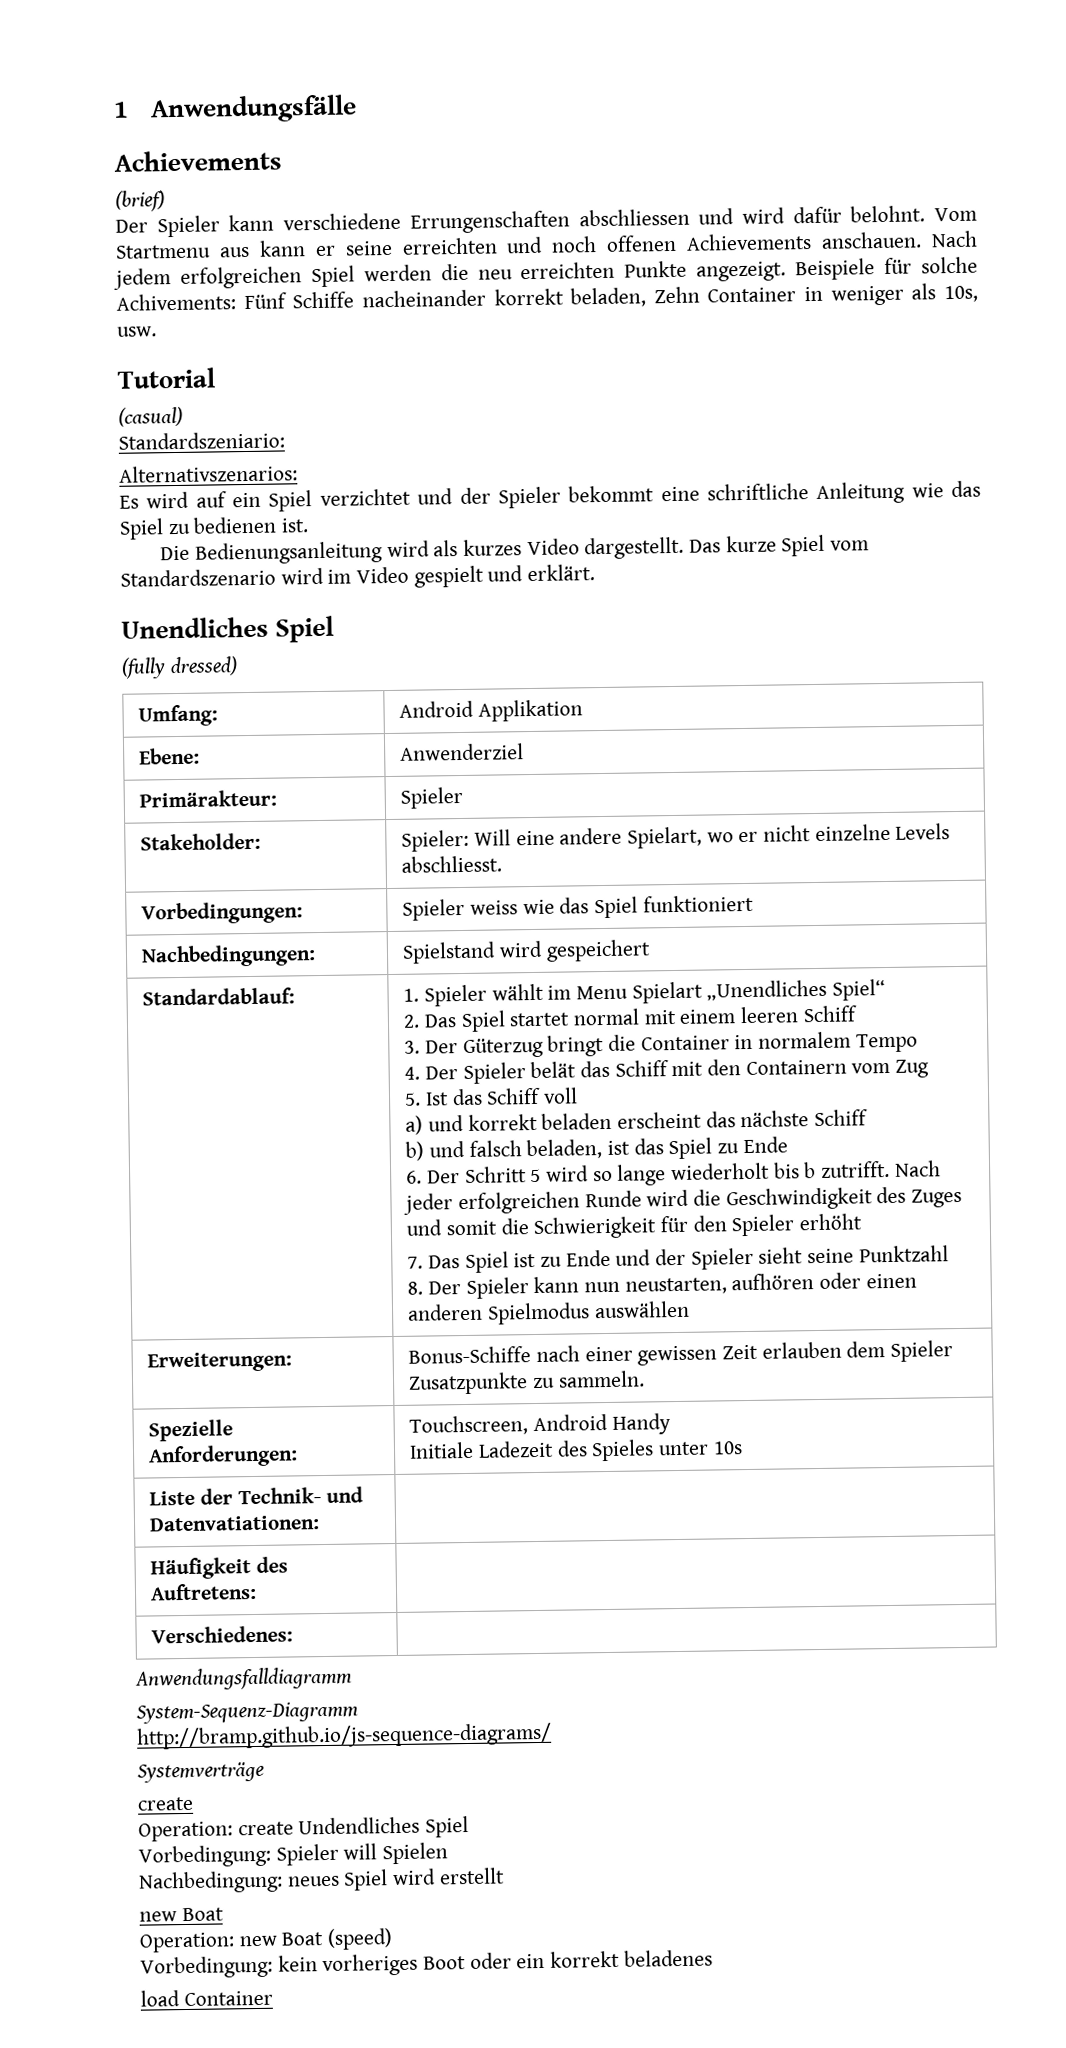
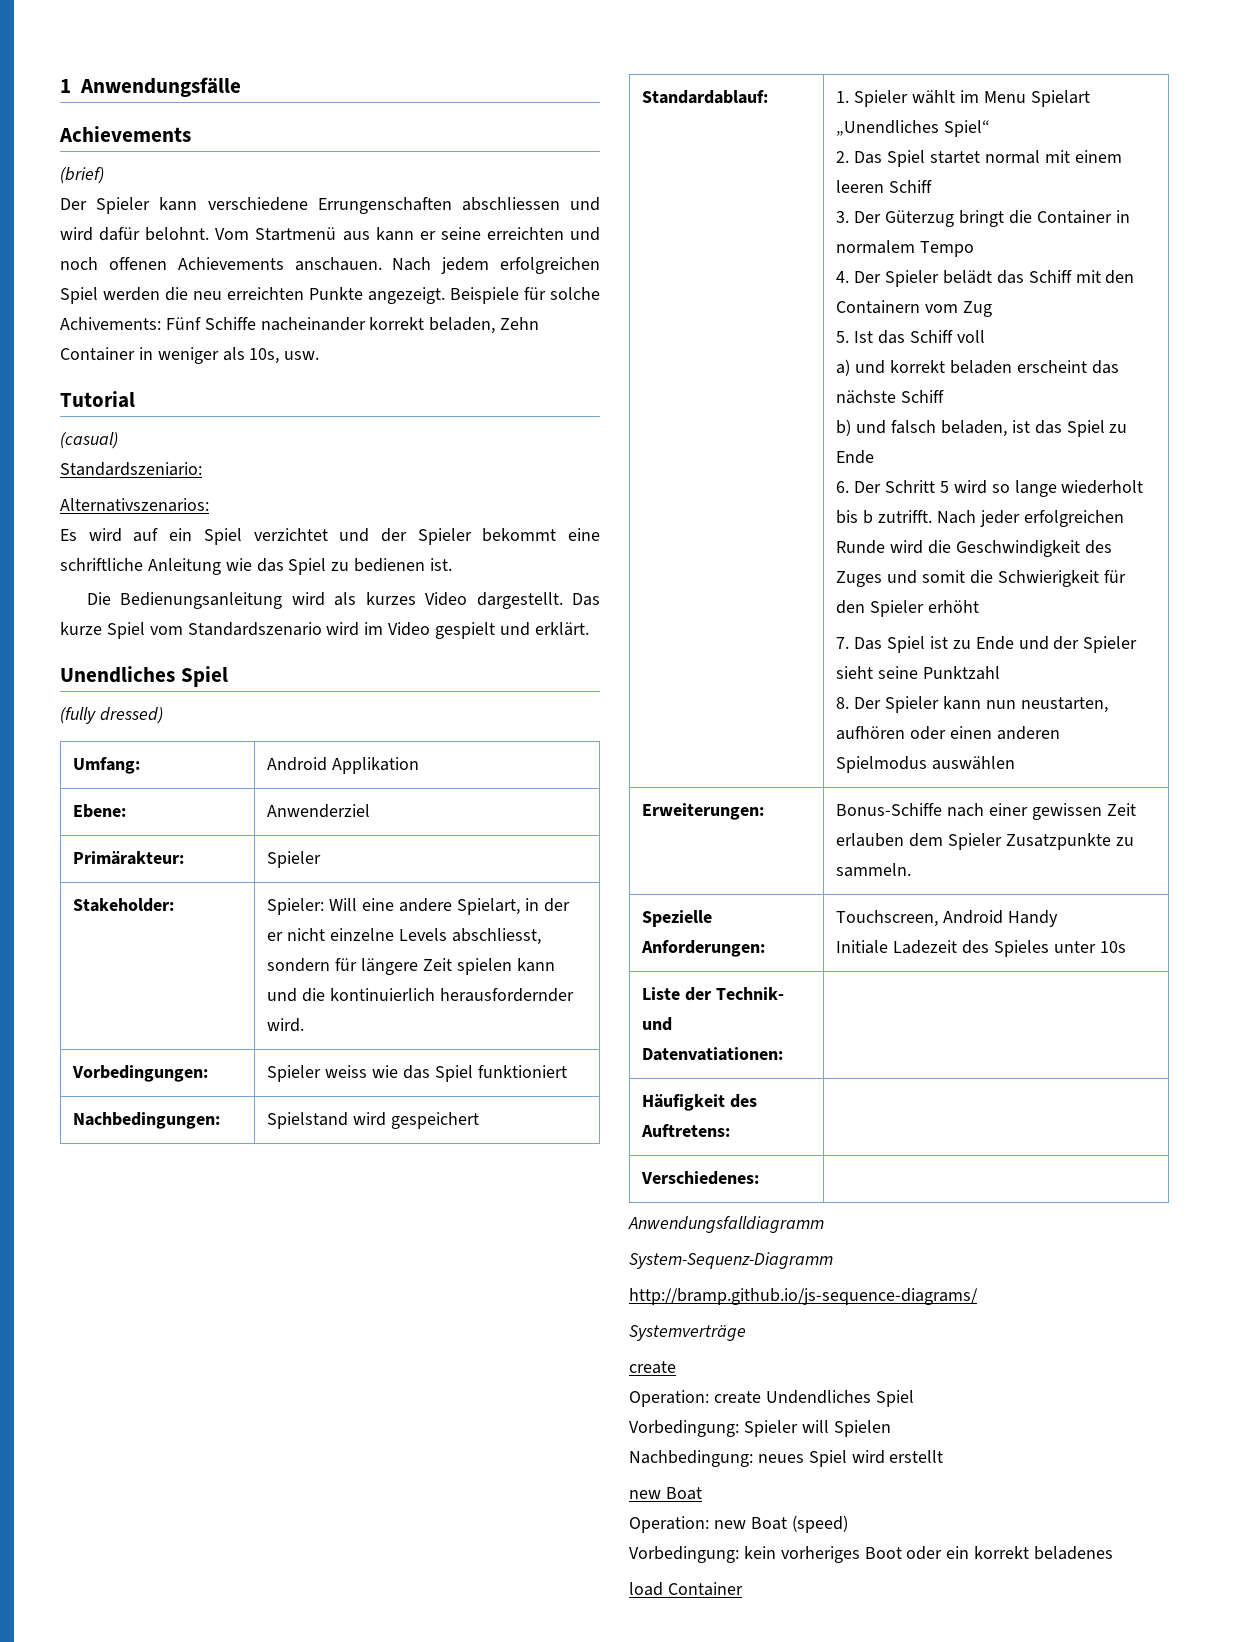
- Vom Startmenu aus kann er seine erreichten und noch offenen Achievements anschauen.
+ Vom Startmenü aus kann er seine erreichten und noch offenen Achievements anschauen.
- Stakeholder: | Spieler: Will eine andere Spielart, wo er nicht einzelne Levels abschliesst.
+ Stakeholder: | Spieler: Will eine andere Spielart, in der er nicht einzelne Levels abschliesst, sondern für längere Zeit spielen kann und die kontinuierlich herausfordernder wird.
- 4. Der Spieler belät das Schiff mit den Containern vom Zug
+ 4. Der Spieler belädt das Schiff mit den Containern vom Zug

